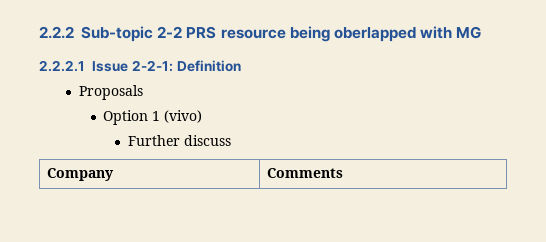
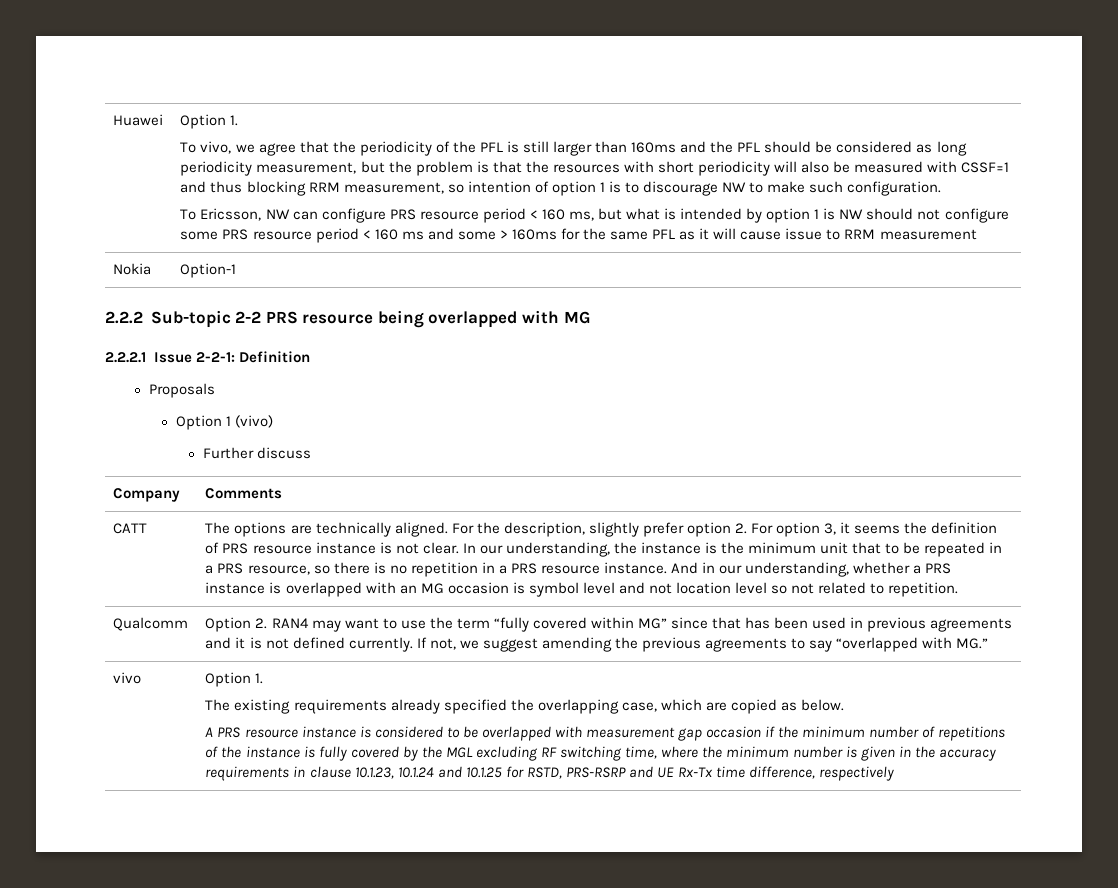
+ Huawei | Option 1.
+ To vivo, we agree that the periodicity of the PFL is still larger than 160ms and the PFL should be considered as long periodicity measurement, but the problem is that the resources with short periodicity will also be measured with CSSF=1 and thus blocking RRM measurement, so intention of option 1 is to discourage NW to make such configuration.
+ To Ericsson, NW can configure PRS resource period < 160 ms, but what is intended by option 1 is NW should not configure some PRS resource period < 160 ms and some > 160ms for the same PFL as it will cause issue to RRM measurement
+ Nokia | Option-1
- 2.2.2 Sub-topic 2-2 PRS resource being oberlapped with MG
+ 2.2.2 Sub-topic 2-2 PRS resource being overlapped with MG
+ CATT | The options are technically aligned. For the description, slightly prefer option 2. For option 3, it seems the definition of PRS resource instance is not clear. In our understanding, the instance is the minimum unit that to be repeated in a PRS resource, so there is no repetition in a PRS resource instance. And in our understanding, whether a PRS instance is overlapped with an MG occasion is symbol level and not location level so not related to repetition.
+ Qualcomm | Option 2. RAN4 may want to use the term “fully covered within MG” since that has been used in previous agreements and it is not defined currently. If not, we suggest amending the previous agreements to say “overlapped with MG.”
+ vivo | Option 1.
+ The existing requirements already specified the overlapping case, which are copied as below.
+ A PRS resource instance is considered to be overlapped with measurement gap occasion if the minimum number of repetitions of the instance is fully covered by the MGL excluding RF switching time, where the minimum number is given in the accuracy requirements in clause 10.1.23, 10.1.24 and 10.1.25 for RSTD, PRS-RSRP and UE Rx-Tx time difference, respectively

